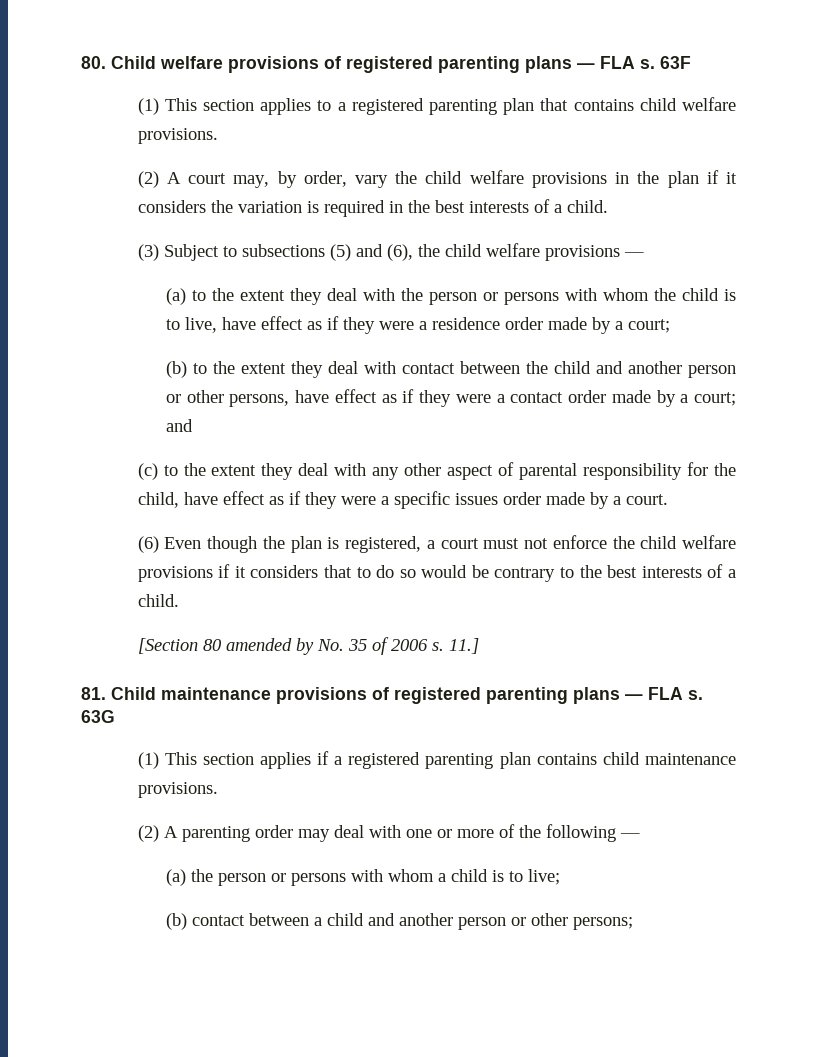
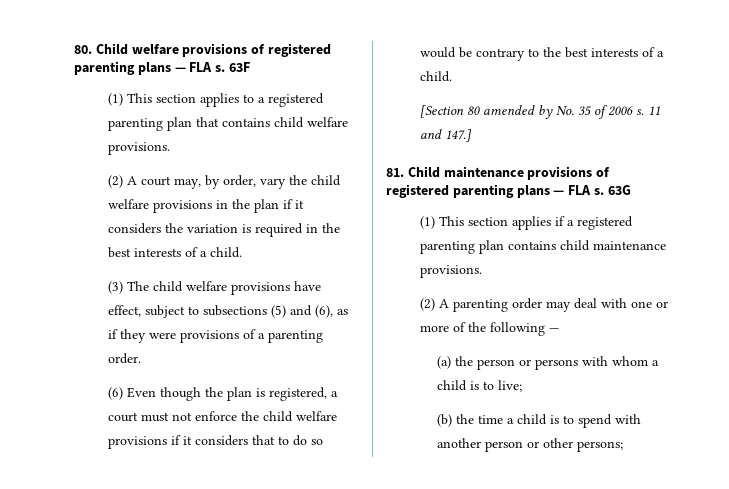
- (3) Subject to subsections (5) and (6), the child welfare provisions —
- (a) to the extent they deal with the person or persons with whom the child is to live, have effect as if they were a residence order made by a court;
- (b) to the extent they deal with contact between the child and another person or other persons, have effect as if they were a contact order made by a court; and
- (c) to the extent they deal with any other aspect of parental responsibility for the child, have effect as if they were a specific issues order made by a court.
+ (3) The child welfare provisions have effect, subject to subsections (5) and (6), as if they were provisions of a parenting order.
- 11.]
+ 11 and 147.]
- (b) contact between a child and another person or other persons;
+ (b) the time a child is to spend with another person or other persons;

